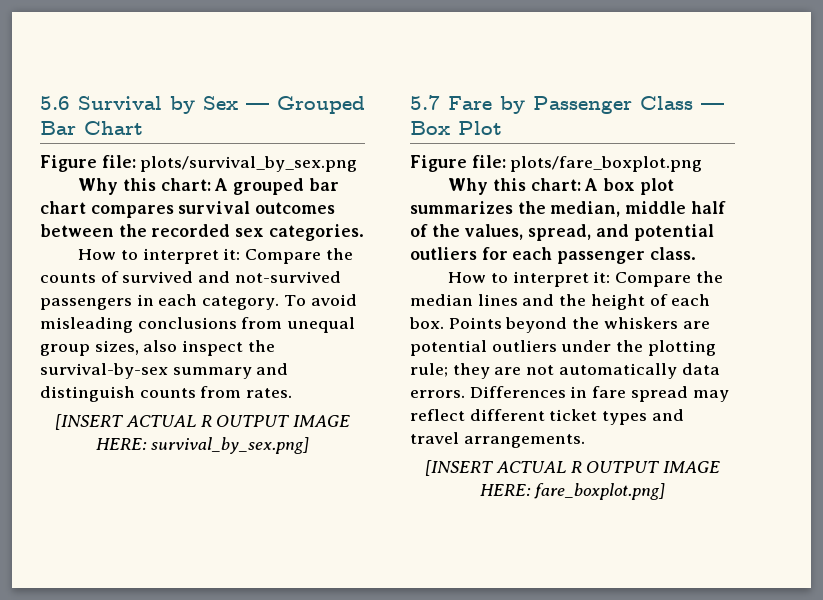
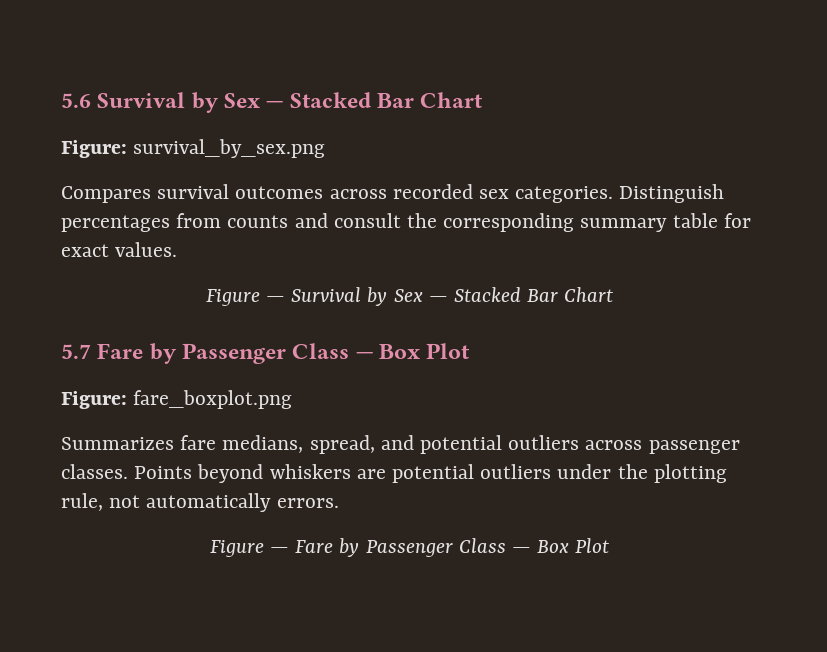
- 5.6 Survival by Sex — Grouped Bar Chart
- Figure file: plots/survival_by_sex.png
- Why this chart: A grouped bar chart compares survival outcomes between the recorded sex categories.
- How to interpret it: Compare the counts of survived and not-survived passengers in each category. To avoid misleading conclusions from unequal group sizes, also inspect the survival-by-sex summary and distinguish counts from rates.
- [INSERT ACTUAL R OUTPUT IMAGE HERE: survival_by_sex.png]
+ 5.6 Survival by Sex — Stacked Bar Chart
+ Figure: survival_by_sex.png
+ Compares survival outcomes across recorded sex categories. Distinguish percentages from counts and consult the corresponding summary table for exact values.
+ Figure — Survival by Sex — Stacked Bar Chart
- Figure file: plots/fare_boxplot.png
- Why this chart: A box plot summarizes the median, middle half of the values, spread, and potential outliers for each passenger class.
- How to interpret it: Compare the median lines and the height of each box.
+ Figure: fare_boxplot.png
+ Summarizes fare medians, spread, and potential outliers across passenger classes.
- Points beyond the whiskers are potential outliers under the plotting rule; they are not automatically data errors. Differences in fare spread may reflect different ticket types and travel arrangements.
- [INSERT ACTUAL R OUTPUT IMAGE HERE: fare_boxplot.png]
+ Points beyond whiskers are potential outliers under the plotting rule, not automatically errors.
+ Figure — Fare by Passenger Class — Box Plot

